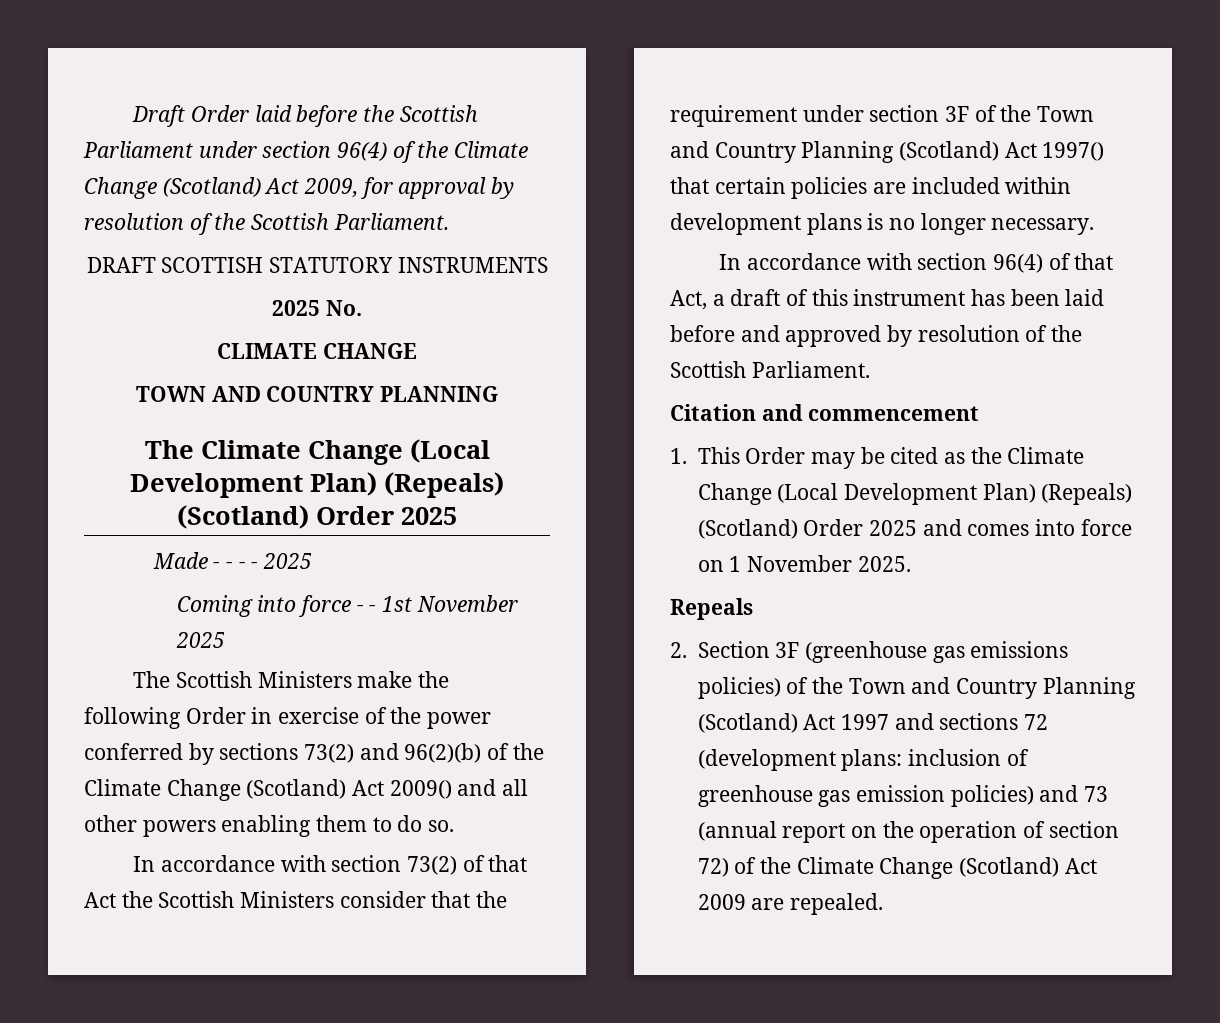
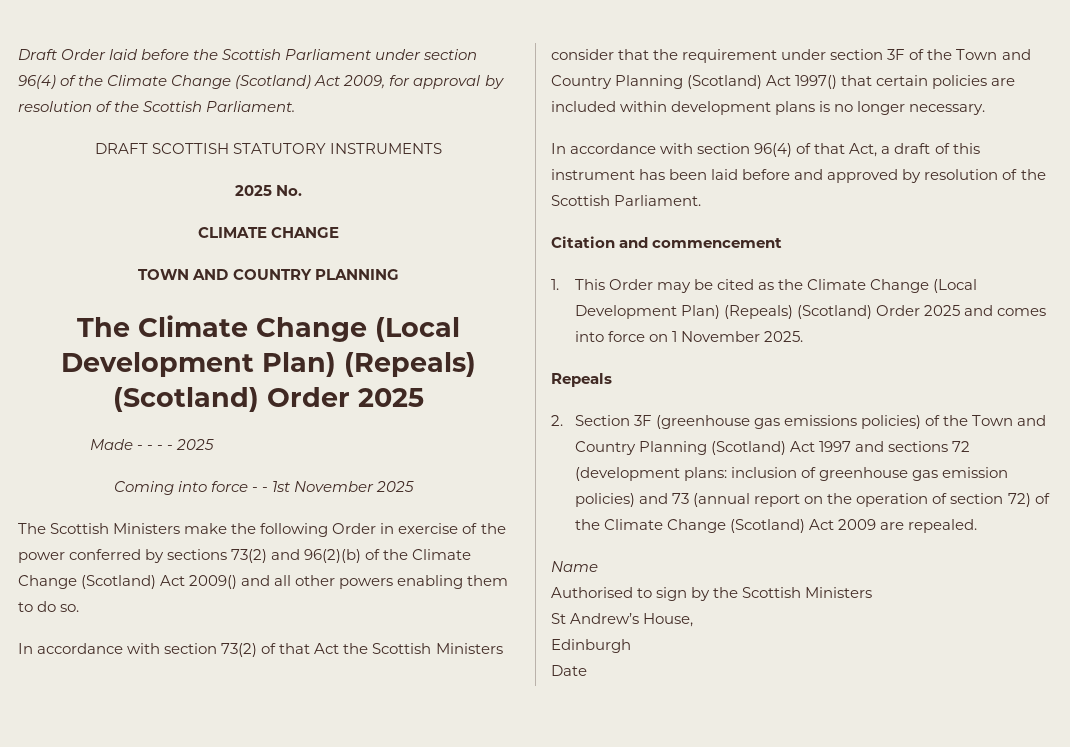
+ Name
+ Authorised to sign by the Scottish Ministers
+ St Andrew’s House,
+ Edinburgh
+ Date

